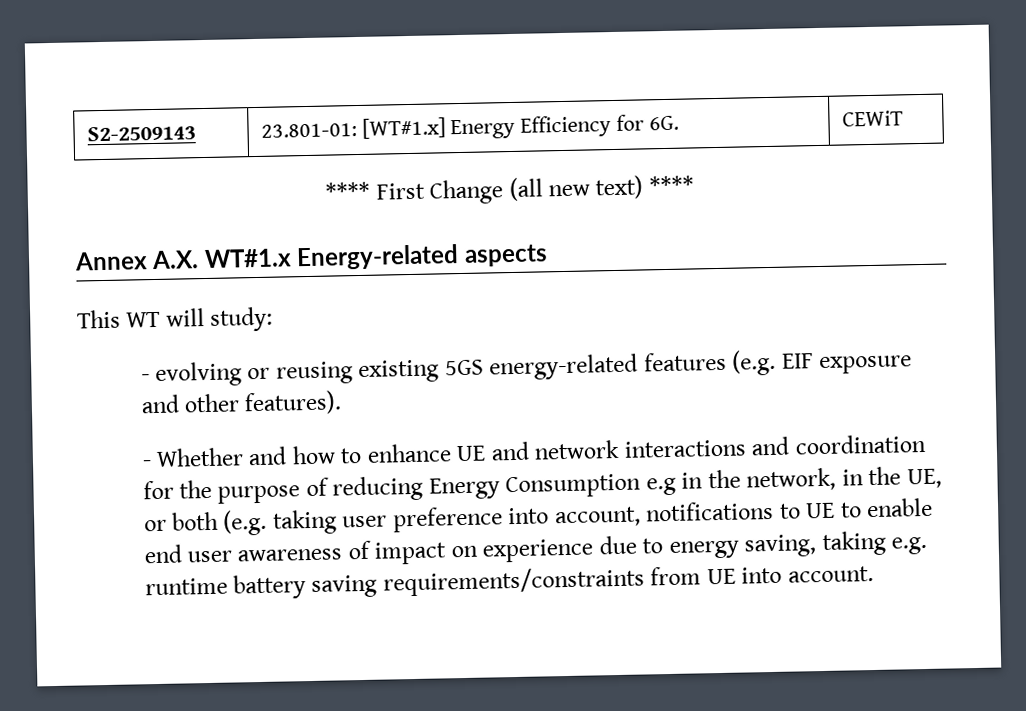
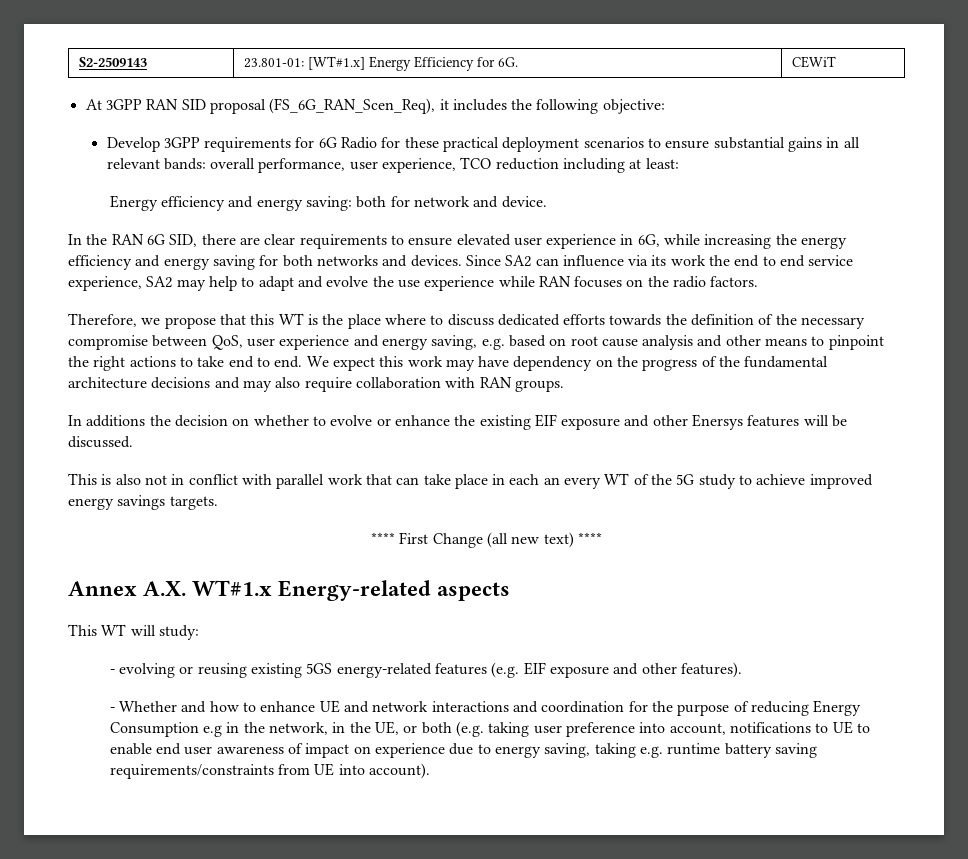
+ At 3GPP RAN SID proposal (FS_6G_RAN_Scen_Req), it includes the following objective:
+ Develop 3GPP requirements for 6G Radio for these practical deployment scenarios to ensure substantial gains in all relevant bands: overall performance, user experience, TCO reduction including at least:
+ Energy efficiency and energy saving: both for network and device.
+ In the RAN 6G SID, there are clear requirements to ensure elevated user experience in 6G, while increasing the energy efficiency and energy saving for both networks and devices. Since SA2 can influence via its work the end to end service experience, SA2 may help to adapt and evolve the use experience while RAN focuses on the radio factors.
+ Therefore, we propose that this WT is the place where to discuss dedicated efforts towards the definition of the necessary compromise between QoS, user experience and energy saving, e.g. based on root cause analysis and other means to pinpoint the right actions to take end to end. We expect this work may have dependency on the progress of the fundamental architecture decisions and may also require collaboration with RAN groups.
+ In additions the decision on whether to evolve or enhance the existing EIF exposure and other Enersys features will be discussed.
+ This is also not in conflict with parallel work that can take place in each an every WT of the 5G study to achieve improved energy savings targets.
- - Whether and how to enhance UE and network interactions and coordination for the purpose of reducing Energy Consumption e.g in the network, in the UE, or both (e.g. taking user preference into account, notifications to UE to enable end user awareness of impact on experience due to energy saving, taking e.g. runtime battery saving requirements/constraints from UE into account.
+ - Whether and how to enhance UE and network interactions and coordination for the purpose of reducing Energy Consumption e.g in the network, in the UE, or both (e.g. taking user preference into account, notifications to UE to enable end user awareness of impact on experience due to energy saving, taking e.g. runtime battery saving requirements/constraints from UE into account).

